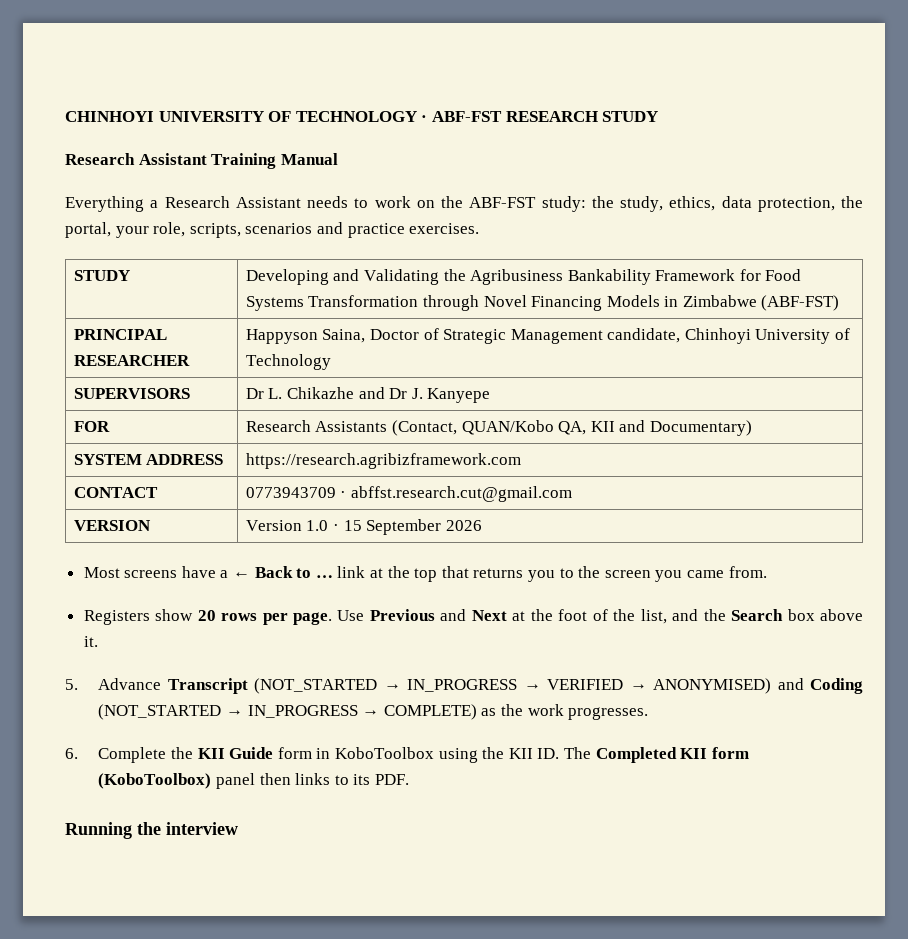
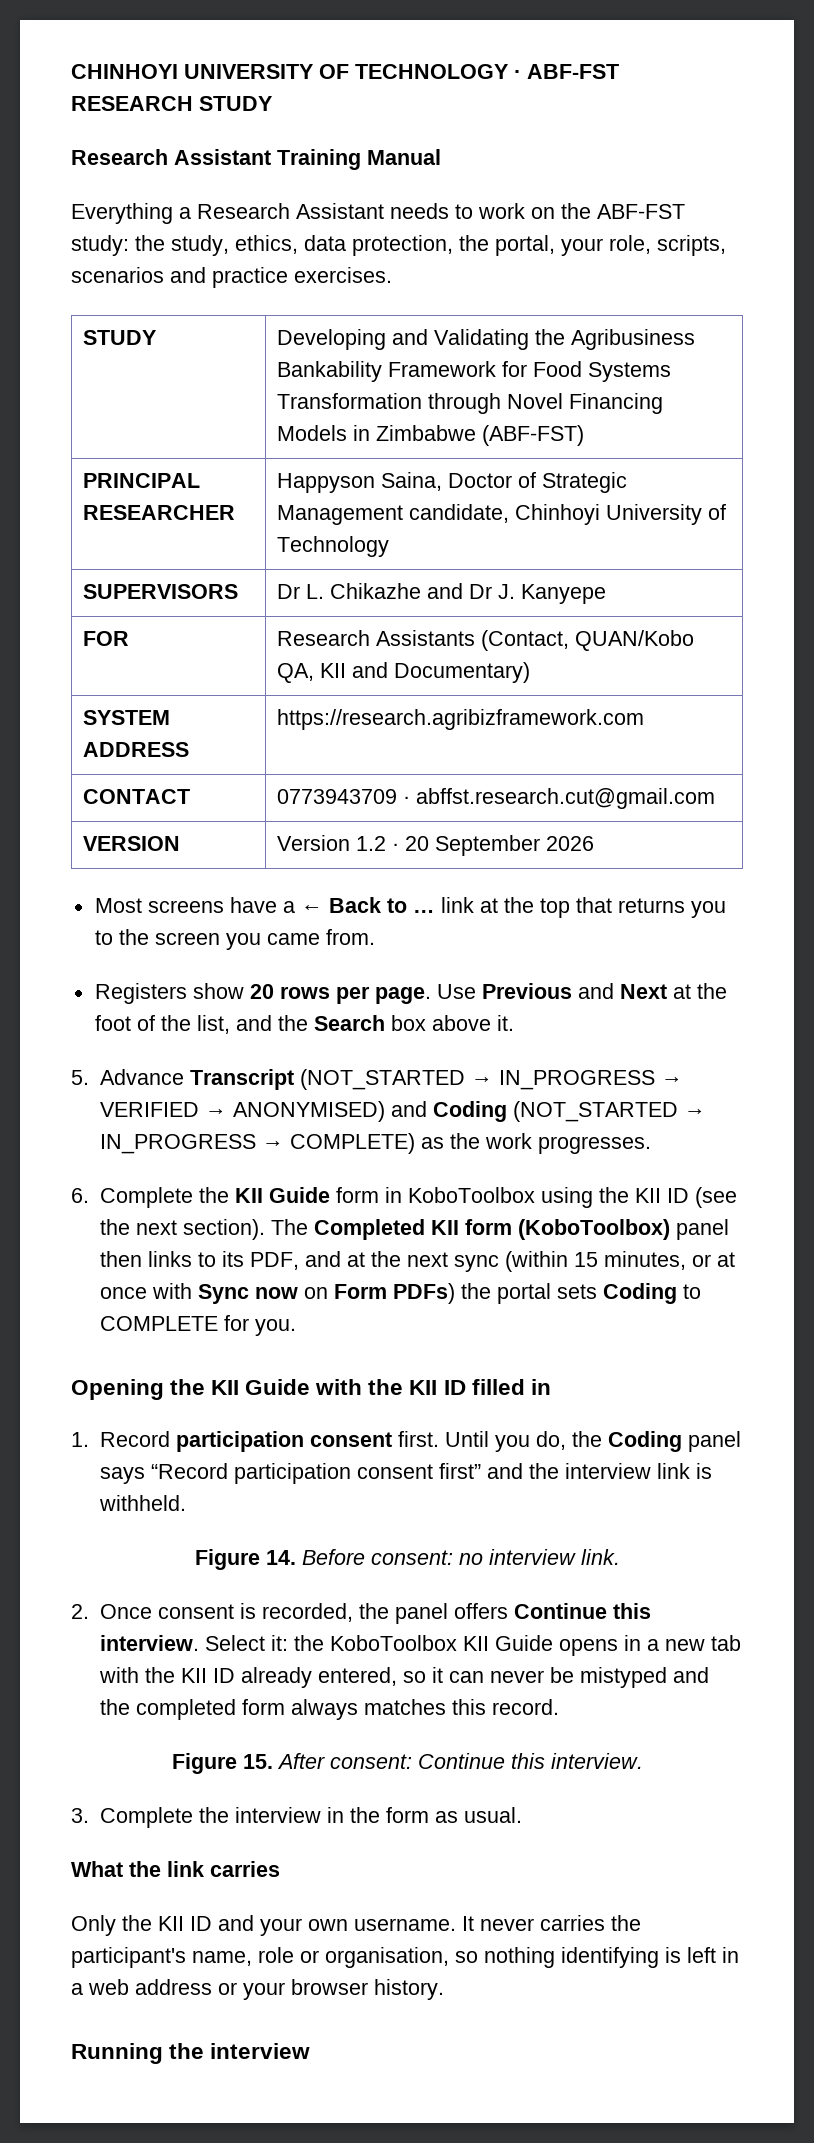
- VERSION | Version 1.0 · 15 September 2026
+ VERSION | Version 1.2 · 20 September 2026
- 6. Complete the KII Guide form in KoboToolbox using the KII ID. The Completed KII form (KoboToolbox) panel then links to its PDF.
+ 6. Complete the KII Guide form in KoboToolbox using the KII ID (see the next section). The Completed KII form (KoboToolbox) panel then links to its PDF, and at the next sync (within 15 minutes, or at once with Sync now on Form PDFs) the portal sets Coding to COMPLETE for you.
+ Opening the KII Guide with the KII ID filled in
+ 1. Record participation consent first. Until you do, the Coding panel says “Record participation consent first” and the interview link is withheld.
+ Figure 14. Before consent: no interview link.
+ 2. Once consent is recorded, the panel offers Continue this interview. Select it: the KoboToolbox KII Guide opens in a new tab with the KII ID already entered, so it can never be mistyped and the completed form always matches this record.
+ Figure 15. After consent: Continue this interview.
+ 3. Complete the interview in the form as usual.
+ What the link carries
+ Only the KII ID and your own username. It never carries the participant's name, role or organisation, so nothing identifying is left in a web address or your browser history.

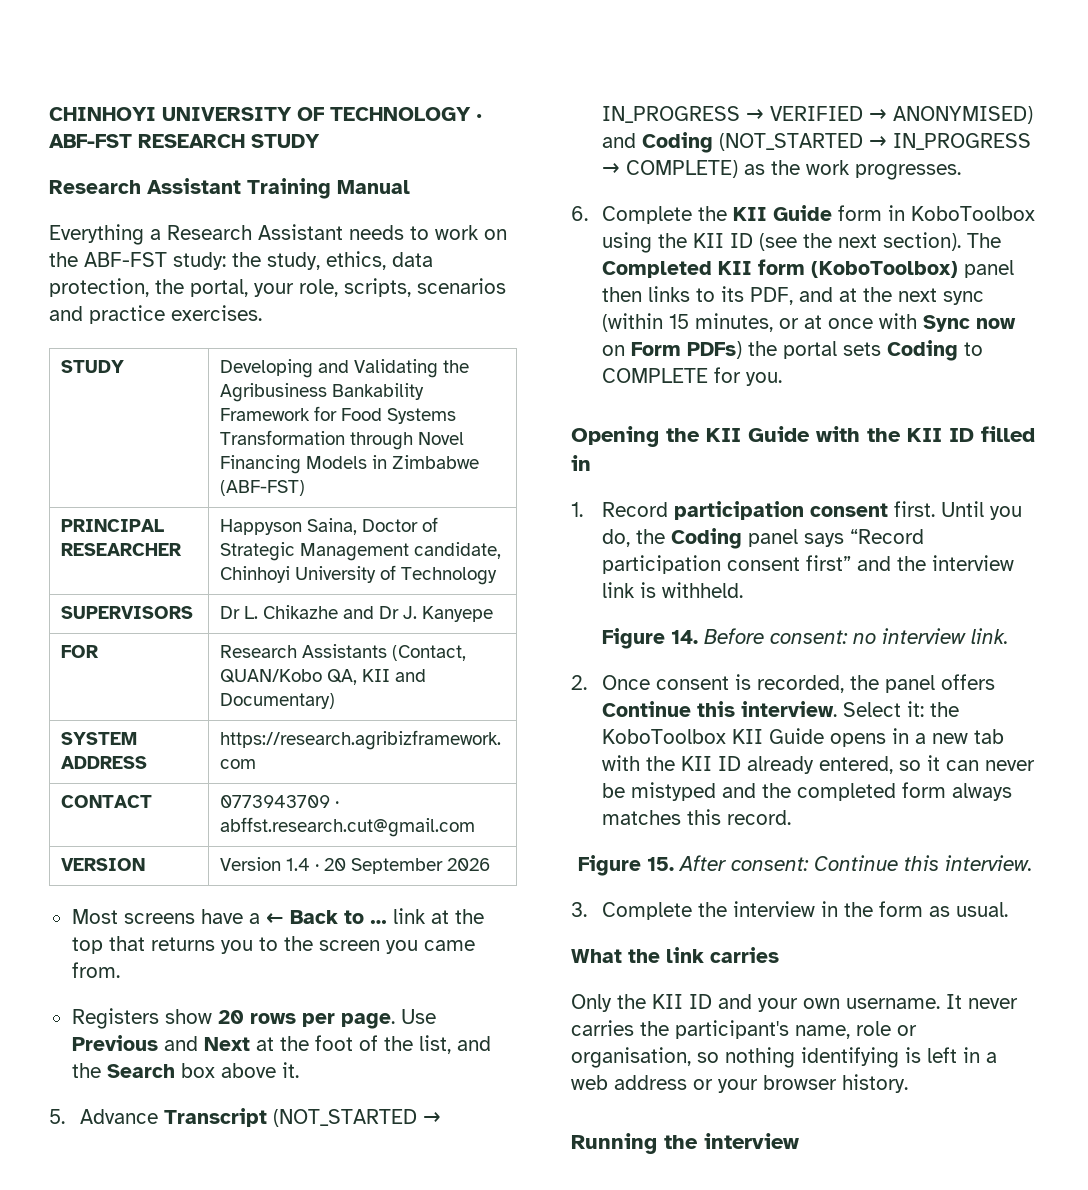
- VERSION | Version 1.2 · 20 September 2026
+ VERSION | Version 1.4 · 20 September 2026

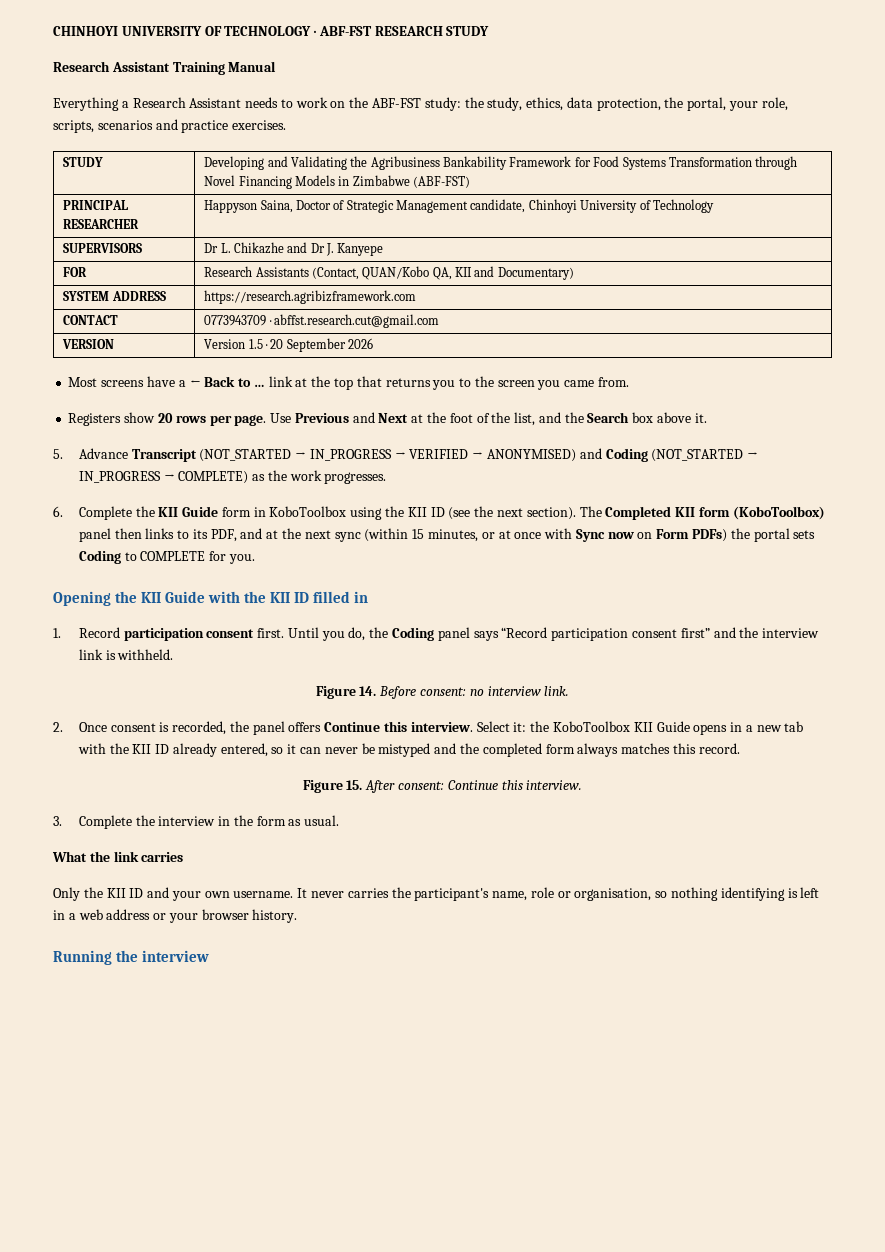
- VERSION | Version 1.4 · 20 September 2026
+ VERSION | Version 1.5 · 20 September 2026

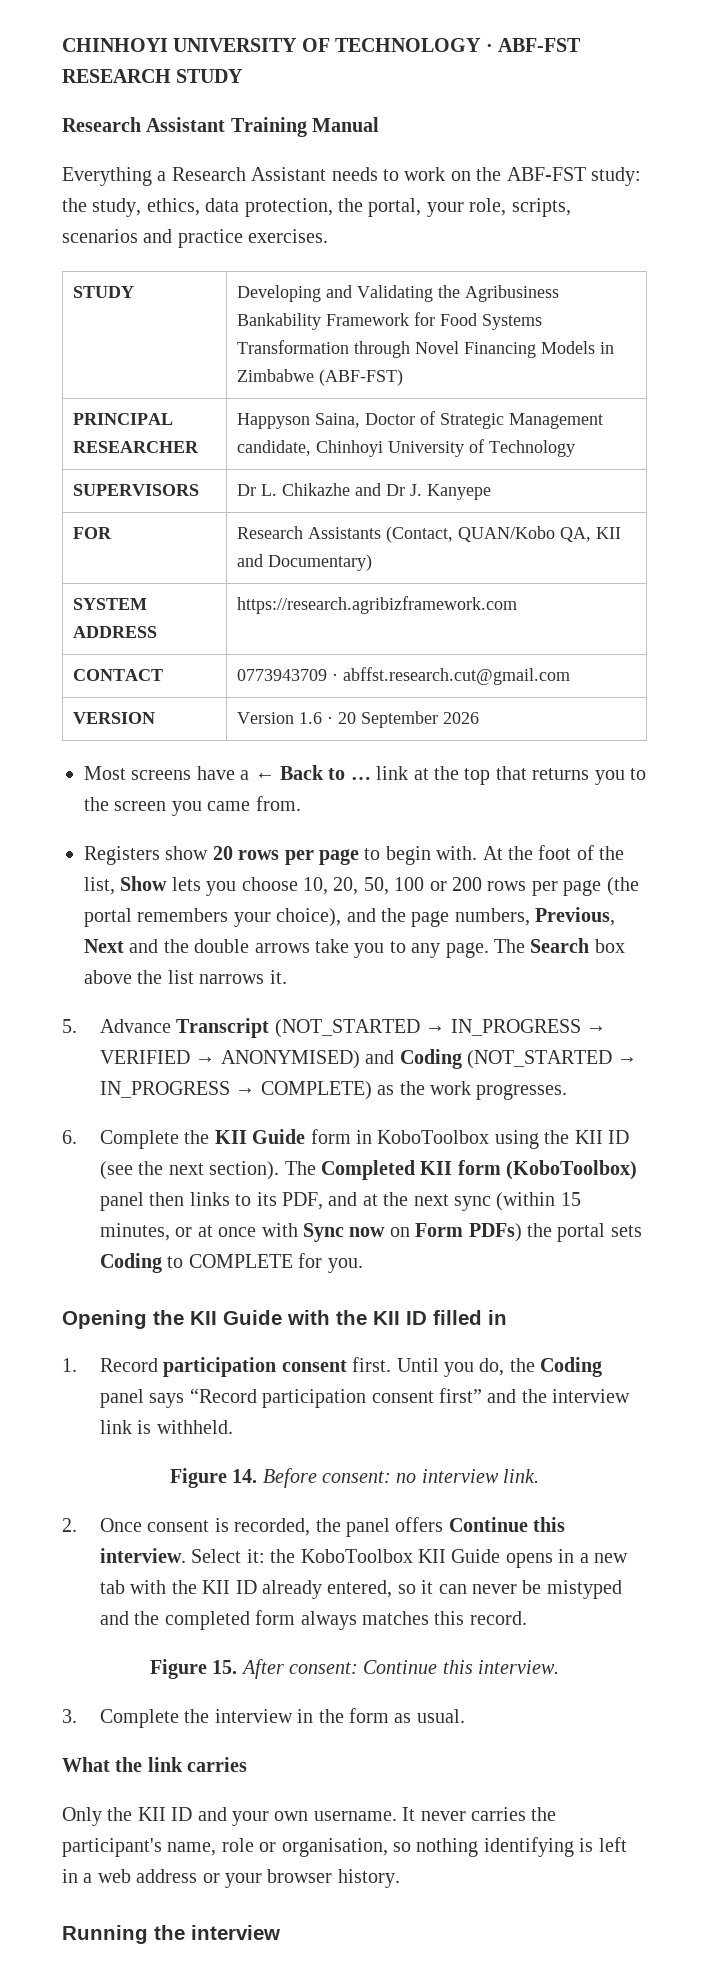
- VERSION | Version 1.5 · 20 September 2026
+ VERSION | Version 1.6 · 20 September 2026
- Registers show 20 rows per page. Use Previous and Next at the foot of the list, and the Search box above it.
+ Registers show 20 rows per page to begin with. At the foot of the list, Show lets you choose 10, 20, 50, 100 or 200 rows per page (the portal remembers your choice), and the page numbers, Previous, Next and the double arrows take you to any page. The Search box above the list narrows it.

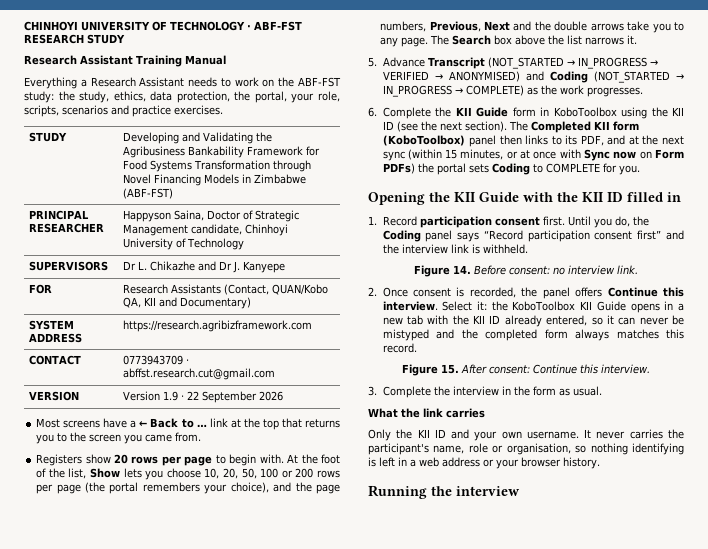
- VERSION | Version 1.6 · 20 September 2026
+ VERSION | Version 1.9 · 22 September 2026

